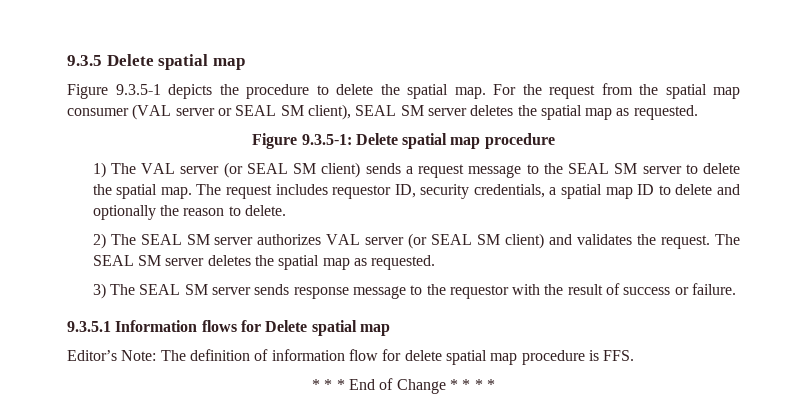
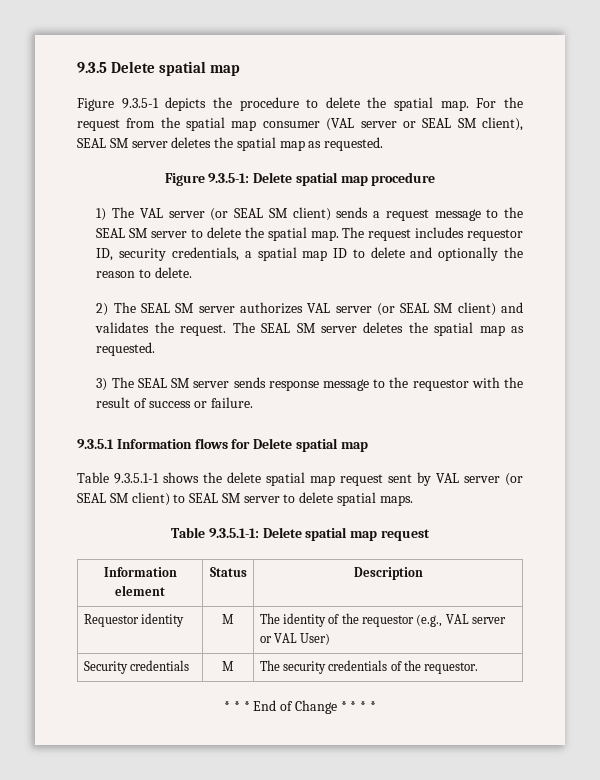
- Editor’s Note: The definition of information flow for delete spatial map procedure is FFS.
+ Table 9.3.5.1-1 shows the delete spatial map request sent by VAL server (or SEAL SM client) to SEAL SM server to delete spatial maps.
+ Table 9.3.5.1-1: Delete spatial map request
+ Information element | Status | Description
+ Requestor identity | M | The identity of the requestor (e.g., VAL server or VAL User)
+ Security credentials | M | The security credentials of the requestor.

